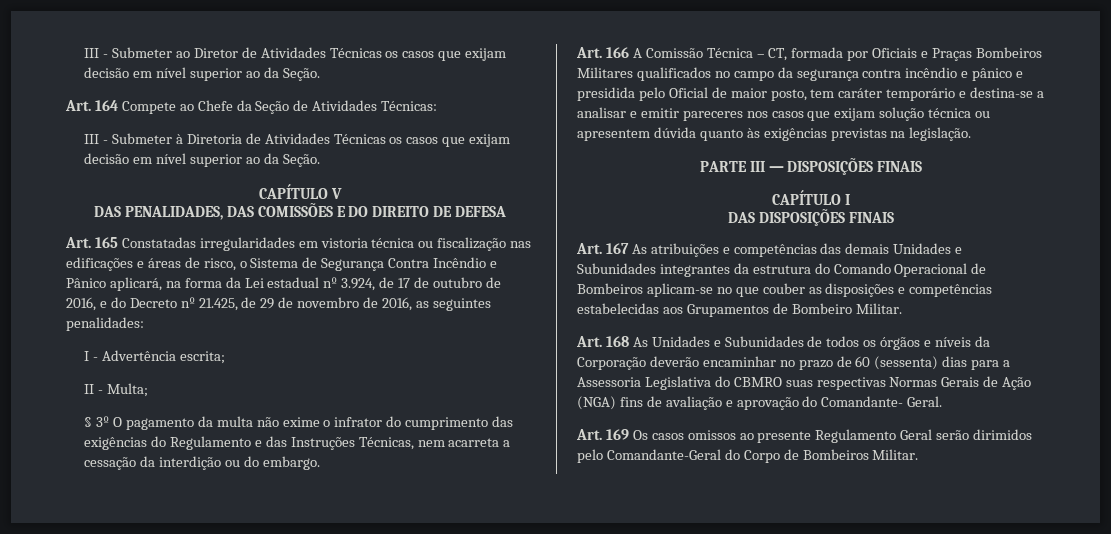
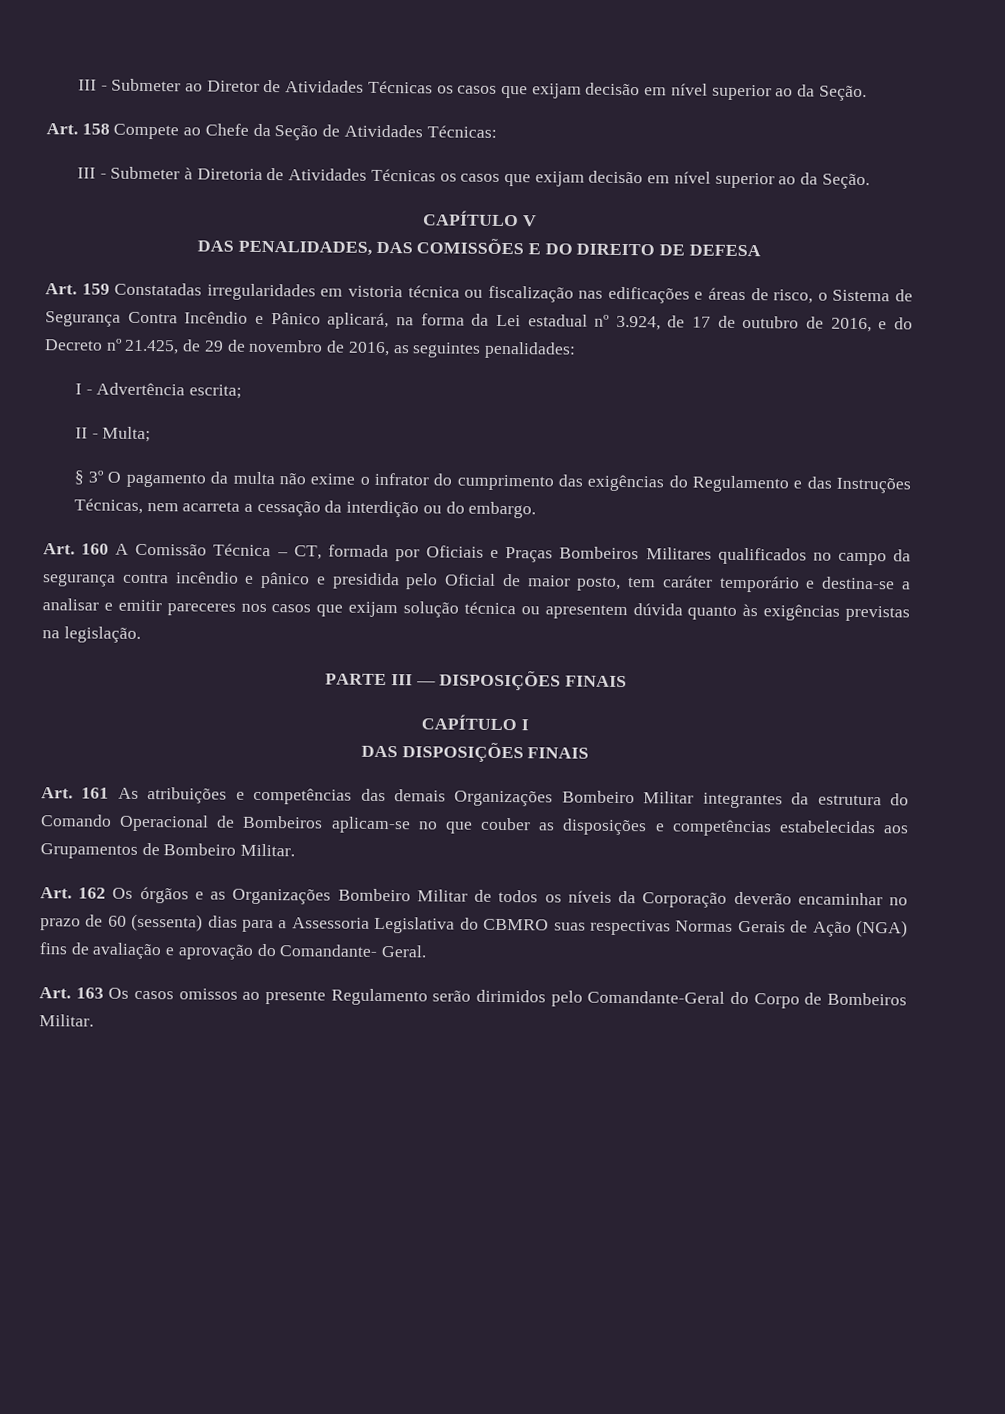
- Art. 164 Compete ao Chefe da Seção de Atividades Técnicas:
+ Art. 158 Compete ao Chefe da Seção de Atividades Técnicas:
- Art. 165 Constatadas irregularidades em vistoria técnica ou fiscalização nas edificações e áreas de risco, o Sistema de Segurança Contra Incêndio e Pânico aplicará, na forma da Lei estadual nº 3.924, de 17 de outubro de 2016, e do Decreto nº 21.425, de 29 de novembro de 2016, as seguintes penalidades:
+ Art. 159 Constatadas irregularidades em vistoria técnica ou fiscalização nas edificações e áreas de risco, o Sistema de Segurança Contra Incêndio e Pânico aplicará, na forma da Lei estadual nº 3.924, de 17 de outubro de 2016, e do Decreto nº 21.425, de 29 de novembro de 2016, as seguintes penalidades:
- Art. 166 A Comissão Técnica – CT, formada por Oficiais e Praças Bombeiros Militares qualificados no campo da segurança contra incêndio e pânico e presidida pelo Oficial de maior posto, tem caráter temporário e destina-se a analisar e emitir pareceres nos casos que exijam solução técnica ou apresentem dúvida quanto às exigências previstas na legislação.
+ Art. 160 A Comissão Técnica – CT, formada por Oficiais e Praças Bombeiros Militares qualificados no campo da segurança contra incêndio e pânico e presidida pelo Oficial de maior posto, tem caráter temporário e destina-se a analisar e emitir pareceres nos casos que exijam solução técnica ou apresentem dúvida quanto às exigências previstas na legislação.
- Art. 167 As atribuições e competências das demais Unidades e Subunidades integrantes da estrutura do Comando Operacional de Bombeiros aplicam-se no que couber as disposições e competências estabelecidas aos Grupamentos de Bombeiro Militar.
+ Art. 161 As atribuições e competências das demais Organizações Bombeiro Militar integrantes da estrutura do Comando Operacional de Bombeiros aplicam-se no que couber as disposições e competências estabelecidas aos Grupamentos de Bombeiro Militar.
- Art. 168 As Unidades e Subunidades de todos os órgãos e níveis da Corporação deverão encaminhar no prazo de 60 (sessenta) dias para a Assessoria Legislativa do CBMRO suas respectivas Normas Gerais de Ação (NGA) fins de avaliação e aprovação do Comandante- Geral.
+ Art. 162 Os órgãos e as Organizações Bombeiro Militar de todos os níveis da Corporação deverão encaminhar no prazo de 60 (sessenta) dias para a Assessoria Legislativa do CBMRO suas respectivas Normas Gerais de Ação (NGA) fins de avaliação e aprovação do Comandante- Geral.
- Art. 169 Os casos omissos ao presente Regulamento Geral serão dirimidos pelo Comandante-Geral do Corpo de Bombeiros Militar.
+ Art. 163 Os casos omissos ao presente Regulamento serão dirimidos pelo Comandante-Geral do Corpo de Bombeiros Militar.

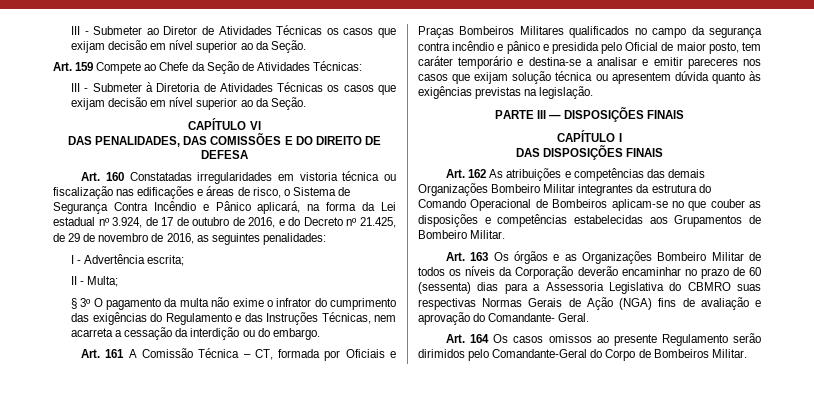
- Art. 158 Compete ao Chefe da Seção de Atividades Técnicas:
+ Art. 159 Compete ao Chefe da Seção de Atividades Técnicas:
- CAPÍTULO V
+ CAPÍTULO VI
- Art. 159 Constatadas irregularidades em vistoria técnica ou fiscalização nas edificações e áreas de risco, o Sistema de Segurança Contra Incêndio e Pânico aplicará, na forma da Lei estadual nº 3.924, de 17 de outubro de 2016, e do Decreto nº 21.425, de 29 de novembro de 2016, as seguintes penalidades:
+ Art. 160 Constatadas irregularidades em vistoria técnica ou fiscalização nas edificações e áreas de risco, o Sistema de Segurança Contra Incêndio e Pânico aplicará, na forma da Lei estadual nº 3.924, de 17 de outubro de 2016, e do Decreto nº 21.425, de 29 de novembro de 2016, as seguintes penalidades:
- Art. 160 A Comissão Técnica – CT, formada por Oficiais e Praças Bombeiros Militares qualificados no campo da segurança contra incêndio e pânico e presidida pelo Oficial de maior posto, tem caráter temporário e destina-se a analisar e emitir pareceres nos casos que exijam solução técnica ou apresentem dúvida quanto às exigências previstas na legislação.
+ Art. 161 A Comissão Técnica – CT, formada por Oficiais e Praças Bombeiros Militares qualificados no campo da segurança contra incêndio e pânico e presidida pelo Oficial de maior posto, tem caráter temporário e destina-se a analisar e emitir pareceres nos casos que exijam solução técnica ou apresentem dúvida quanto às exigências previstas na legislação.
- Art. 161 As atribuições e competências das demais Organizações Bombeiro Militar integrantes da estrutura do Comando Operacional de Bombeiros aplicam-se no que couber as disposições e competências estabelecidas aos Grupamentos de Bombeiro Militar.
+ Art. 162 As atribuições e competências das demais Organizações Bombeiro Militar integrantes da estrutura do Comando Operacional de Bombeiros aplicam-se no que couber as disposições e competências estabelecidas aos Grupamentos de Bombeiro Militar.
- Art. 162 Os órgãos e as Organizações Bombeiro Militar de todos os níveis da Corporação deverão encaminhar no prazo de 60 (sessenta) dias para a Assessoria Legislativa do CBMRO suas respectivas Normas Gerais de Ação (NGA) fins de avaliação e aprovação do Comandante- Geral.
+ Art. 163 Os órgãos e as Organizações Bombeiro Militar de todos os níveis da Corporação deverão encaminhar no prazo de 60 (sessenta) dias para a Assessoria Legislativa do CBMRO suas respectivas Normas Gerais de Ação (NGA) fins de avaliação e aprovação do Comandante- Geral.
- Art. 163 Os casos omissos ao presente Regulamento serão dirimidos pelo Comandante-Geral do Corpo de Bombeiros Militar.
+ Art. 164 Os casos omissos ao presente Regulamento serão dirimidos pelo Comandante-Geral do Corpo de Bombeiros Militar.

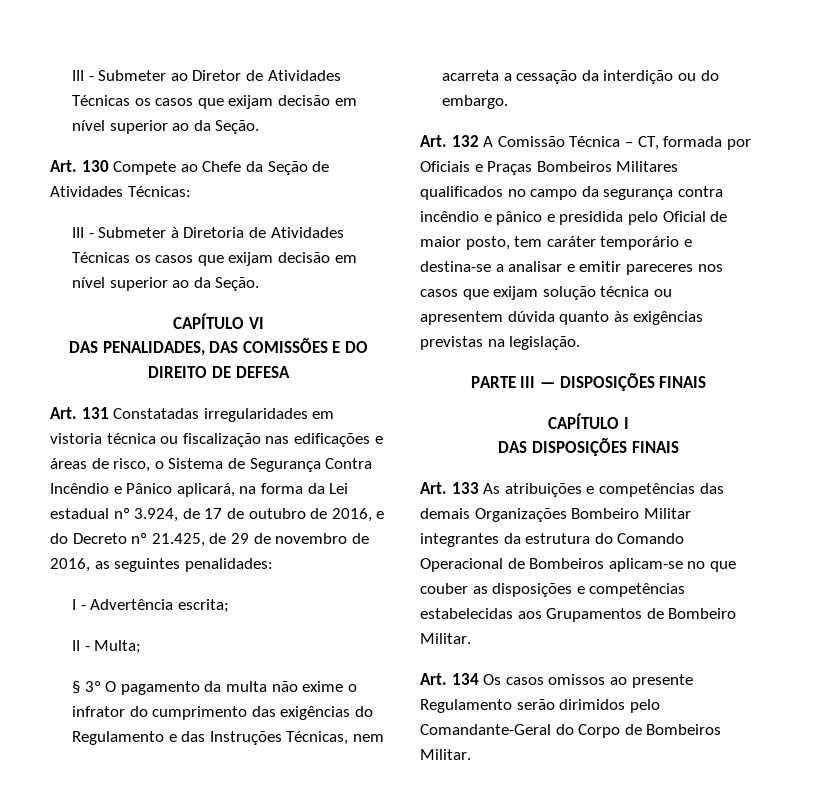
- Art. 159 Compete ao Chefe da Seção de Atividades Técnicas:
+ Art. 130 Compete ao Chefe da Seção de Atividades Técnicas:
- Art. 160 Constatadas irregularidades em vistoria técnica ou fiscalização nas edificações e áreas de risco, o Sistema de Segurança Contra Incêndio e Pânico aplicará, na forma da Lei estadual nº 3.924, de 17 de outubro de 2016, e do Decreto nº 21.425, de 29 de novembro de 2016, as seguintes penalidades:
+ Art. 131 Constatadas irregularidades em vistoria técnica ou fiscalização nas edificações e áreas de risco, o Sistema de Segurança Contra Incêndio e Pânico aplicará, na forma da Lei estadual nº 3.924, de 17 de outubro de 2016, e do Decreto nº 21.425, de 29 de novembro de 2016, as seguintes penalidades:
- Art. 161 A Comissão Técnica – CT, formada por Oficiais e Praças Bombeiros Militares qualificados no campo da segurança contra incêndio e pânico e presidida pelo Oficial de maior posto, tem caráter temporário e destina-se a analisar e emitir pareceres nos casos que exijam solução técnica ou apresentem dúvida quanto às exigências previstas na legislação.
+ Art. 132 A Comissão Técnica – CT, formada por Oficiais e Praças Bombeiros Militares qualificados no campo da segurança contra incêndio e pânico e presidida pelo Oficial de maior posto, tem caráter temporário e destina-se a analisar e emitir pareceres nos casos que exijam solução técnica ou apresentem dúvida quanto às exigências previstas na legislação.
- Art. 162 As atribuições e competências das demais Organizações Bombeiro Militar integrantes da estrutura do Comando Operacional de Bombeiros aplicam-se no que couber as disposições e competências estabelecidas aos Grupamentos de Bombeiro Militar.
+ Art. 133 As atribuições e competências das demais Organizações Bombeiro Militar integrantes da estrutura do Comando Operacional de Bombeiros aplicam-se no que couber as disposições e competências estabelecidas aos Grupamentos de Bombeiro Militar.
- Art. 163 Os órgãos e as Organizações Bombeiro Militar de todos os níveis da Corporação deverão encaminhar no prazo de 60 (sessenta) dias para a Assessoria Legislativa do CBMRO suas respectivas Normas Gerais de Ação (NGA) fins de avaliação e aprovação do Comandante- Geral.
- Art. 164 Os casos omissos ao presente Regulamento serão dirimidos pelo Comandante-Geral do Corpo de Bombeiros Militar.
+ Art. 134 Os casos omissos ao presente Regulamento serão dirimidos pelo Comandante-Geral do Corpo de Bombeiros Militar.

